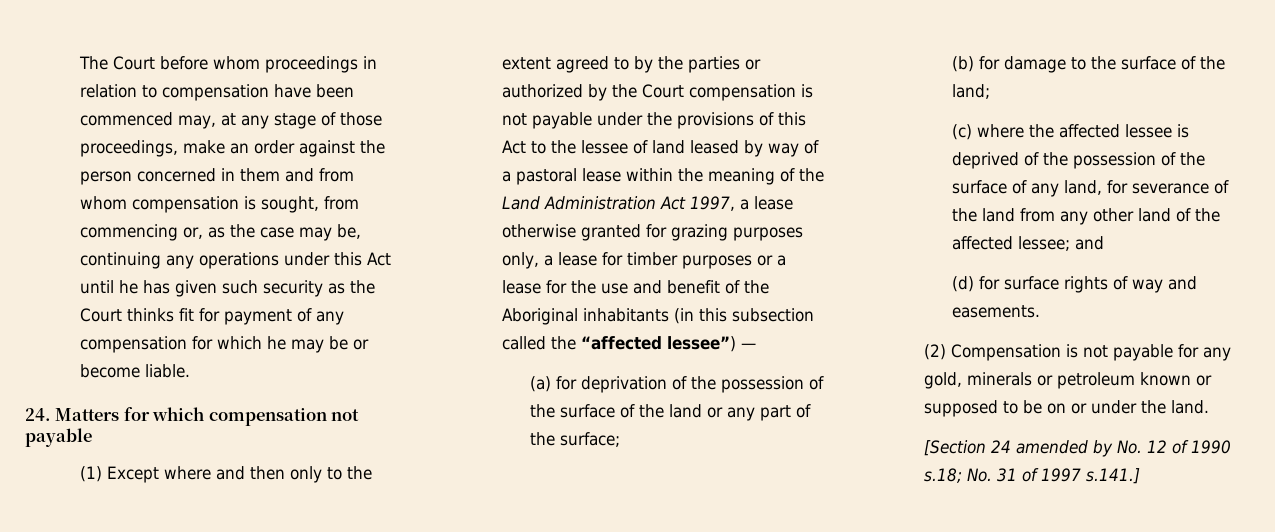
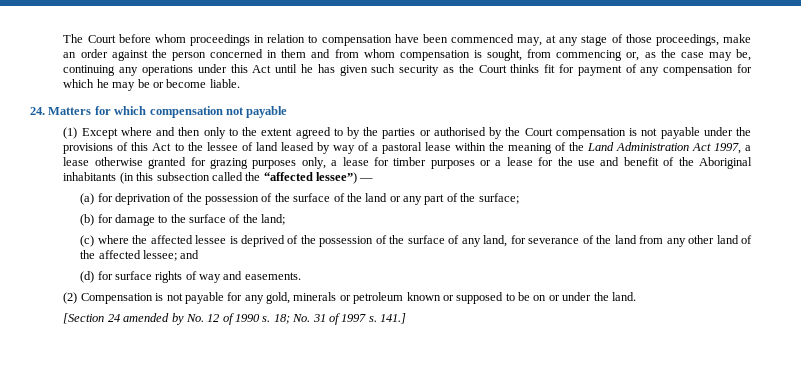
- (1) Except where and then only to the extent agreed to by the parties or authorized by the Court compensation is not payable under the provisions of this Act to the lessee of land leased by way of a pastoral lease within the meaning of the Land Administration Act 1997, a lease otherwise granted for grazing purposes only, a lease for timber purposes or a lease for the use and benefit of the Aboriginal inhabitants (in this subsection called the “affected lessee”) —
+ (1) Except where and then only to the extent agreed to by the parties or authorised by the Court compensation is not payable under the provisions of this Act to the lessee of land leased by way of a pastoral lease within the meaning of the Land Administration Act 1997, a lease otherwise granted for grazing purposes only, a lease for timber purposes or a lease for the use and benefit of the Aboriginal inhabitants (in this subsection called the “affected lessee”) —
- [Section 24 amended by No. 12 of 1990 s.18; No. 31 of 1997 s.141.]
+ [Section 24 amended by No. 12 of 1990 s. 18; No. 31 of 1997 s. 141.]

